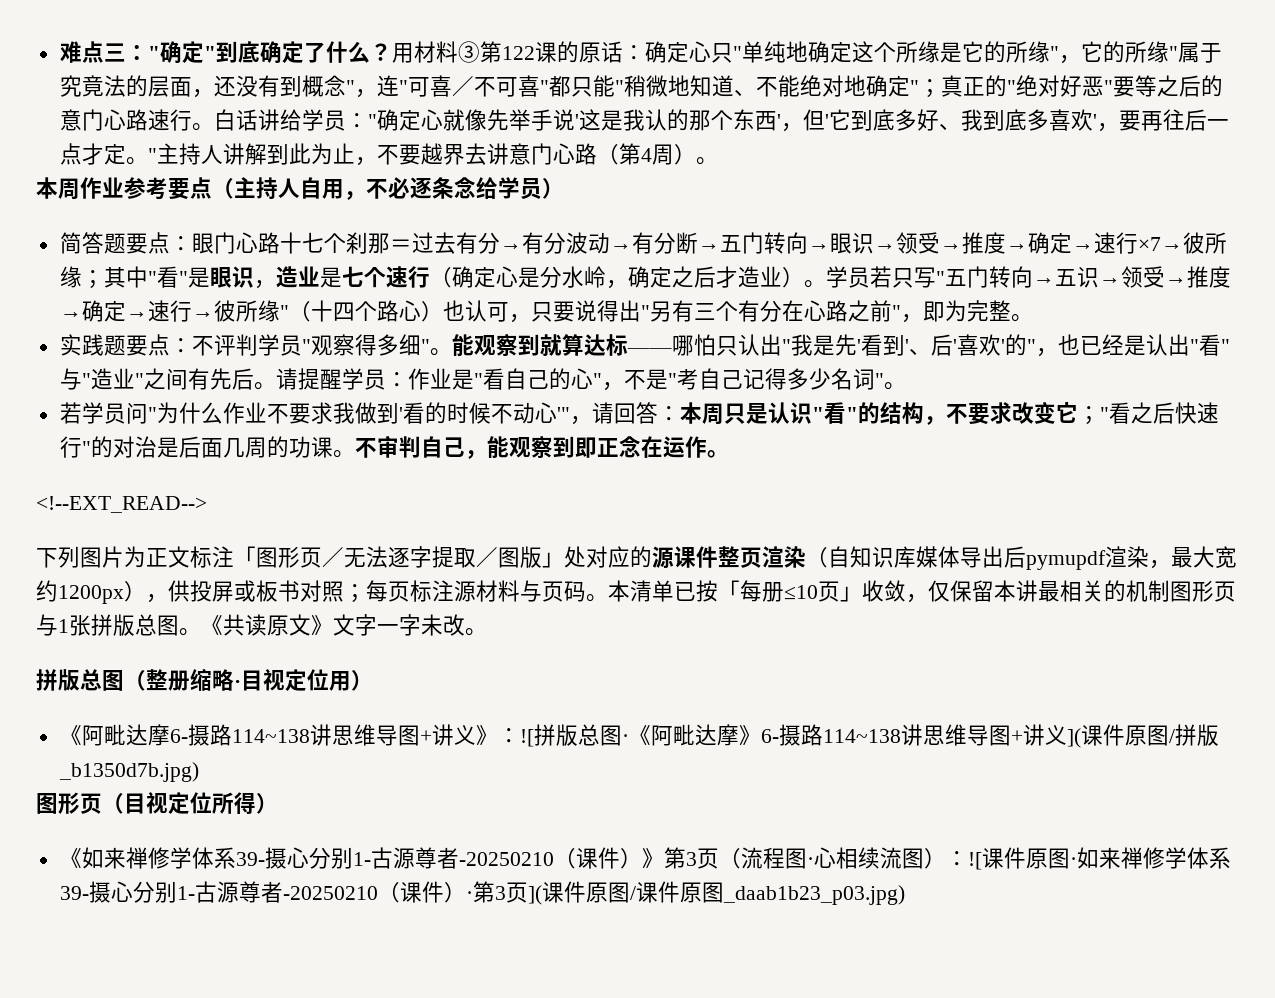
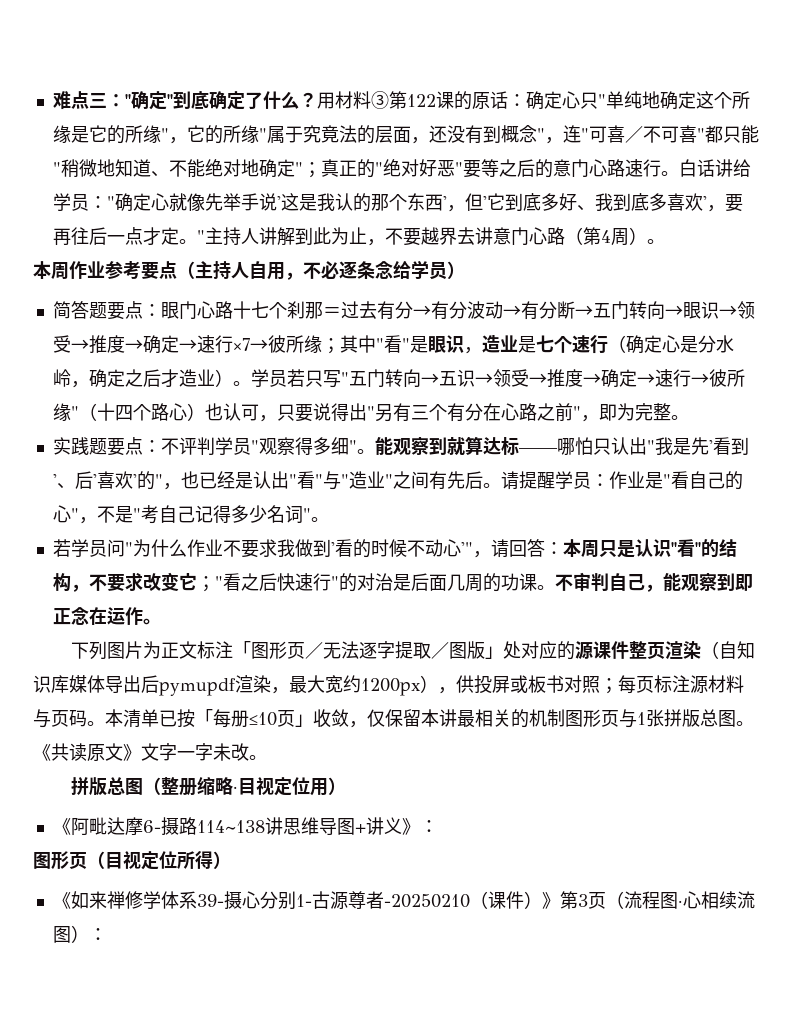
- <!--EXT_READ-->
- 《阿毗达摩6-摄路114~138讲思维导图+讲义》：![拼版总图·《阿毗达摩》6-摄路114~138讲思维导图+讲义](课件原图/拼版_b1350d7b.jpg)
+ 《阿毗达摩6-摄路114~138讲思维导图+讲义》：
- 《如来禅修学体系39-摄心分别1-古源尊者-20250210（课件）》第3页（流程图·心相续流图）：![课件原图·如来禅修学体系39-摄心分别1-古源尊者-20250210（课件）·第3页](课件原图/课件原图_daab1b23_p03.jpg)
+ 《如来禅修学体系39-摄心分别1-古源尊者-20250210（课件）》第3页（流程图·心相续流图）：

